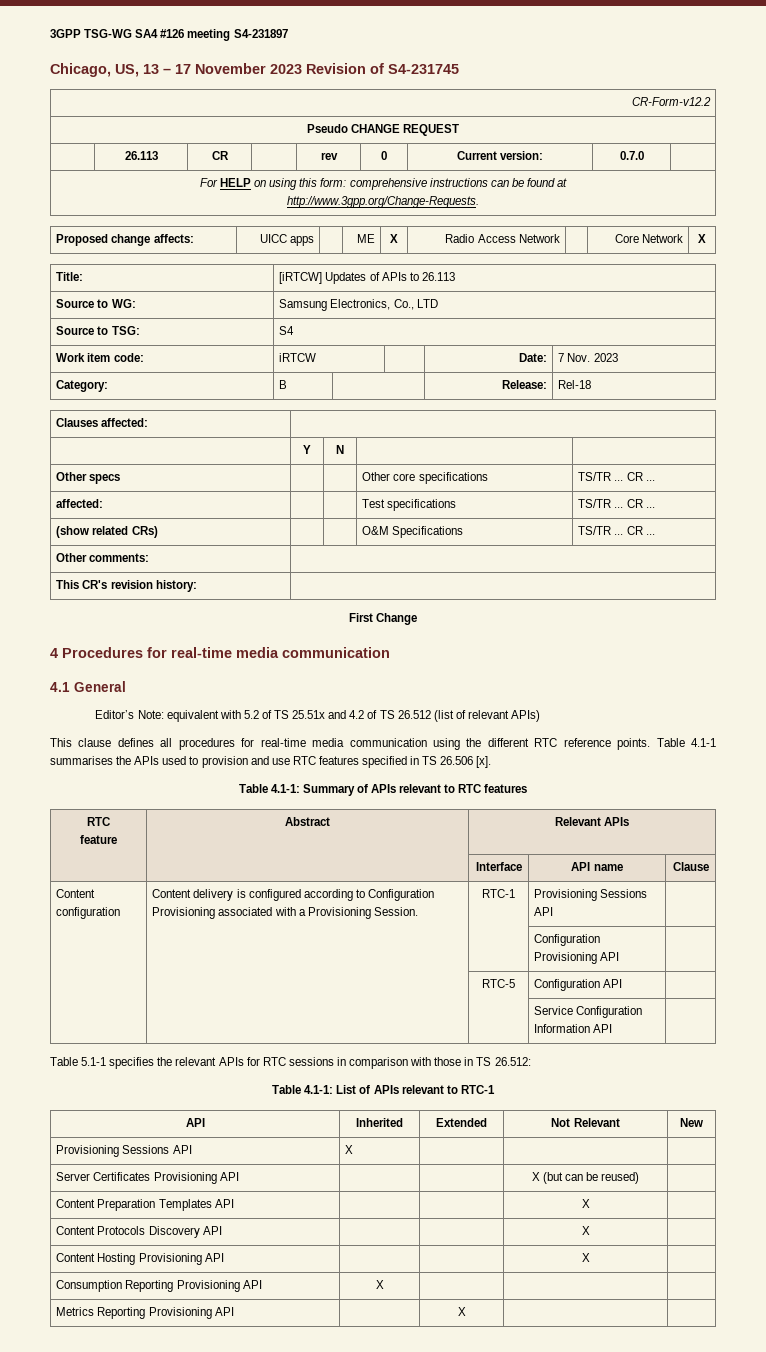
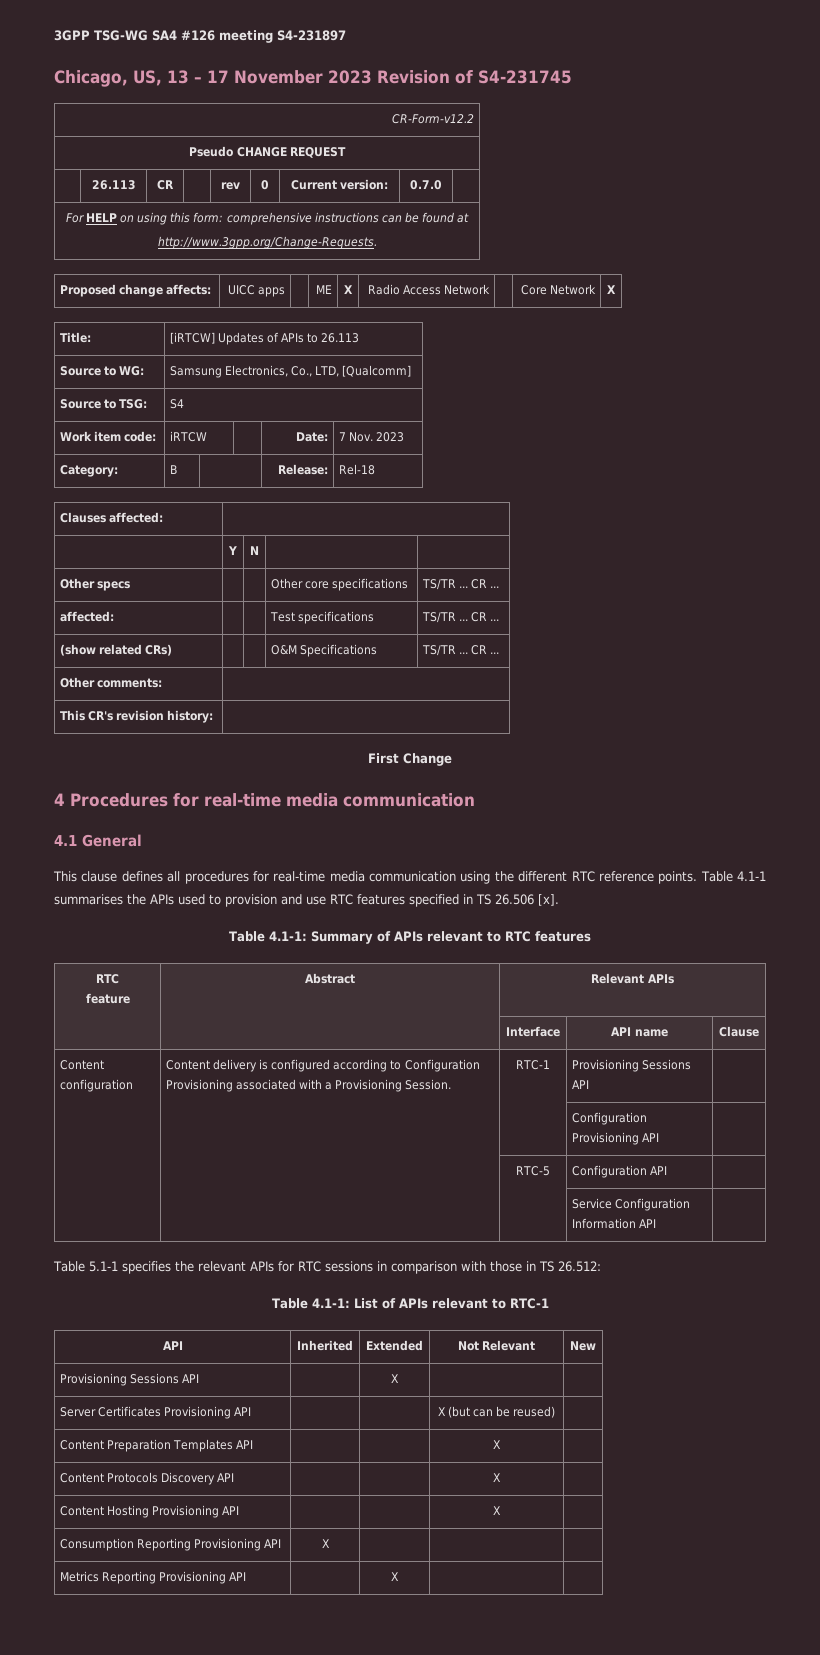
- Source to WG: | Samsung Electronics, Co., LTD
+ Source to WG: | Samsung Electronics, Co., LTD, [Qualcomm]
- Editor’s Note: equivalent with 5.2 of TS 25.51x and 4.2 of TS 26.512 (list of relevant APIs)
- Provisioning Sessions API | X | | |
+ Provisioning Sessions API | | X | |

